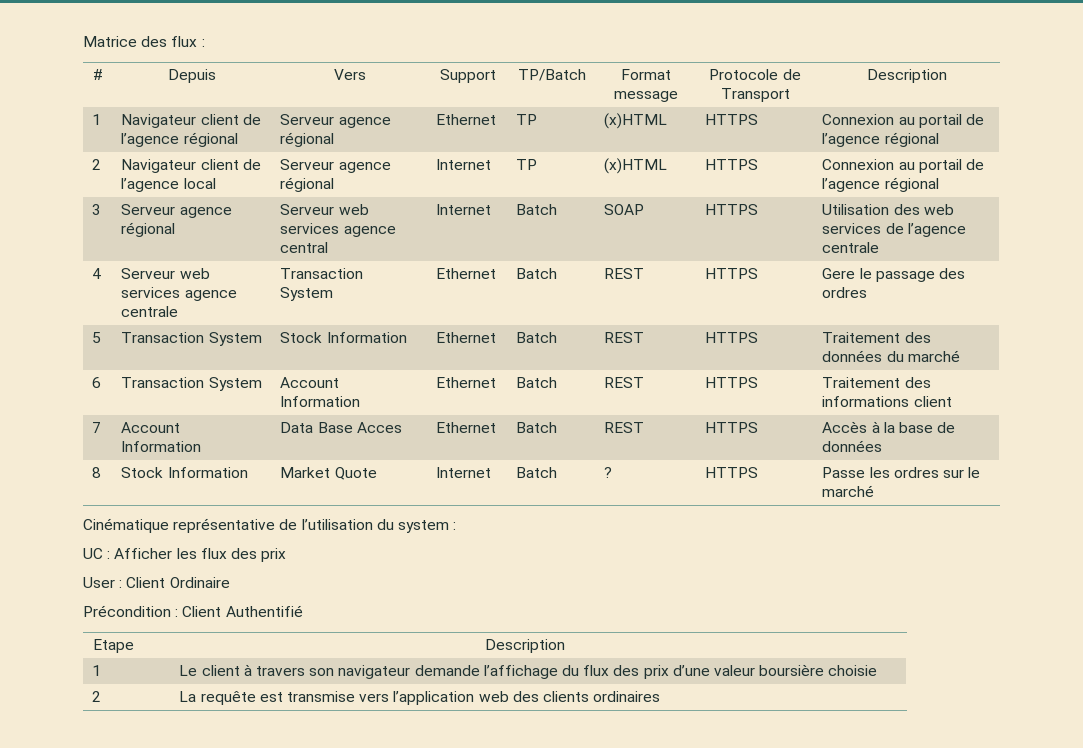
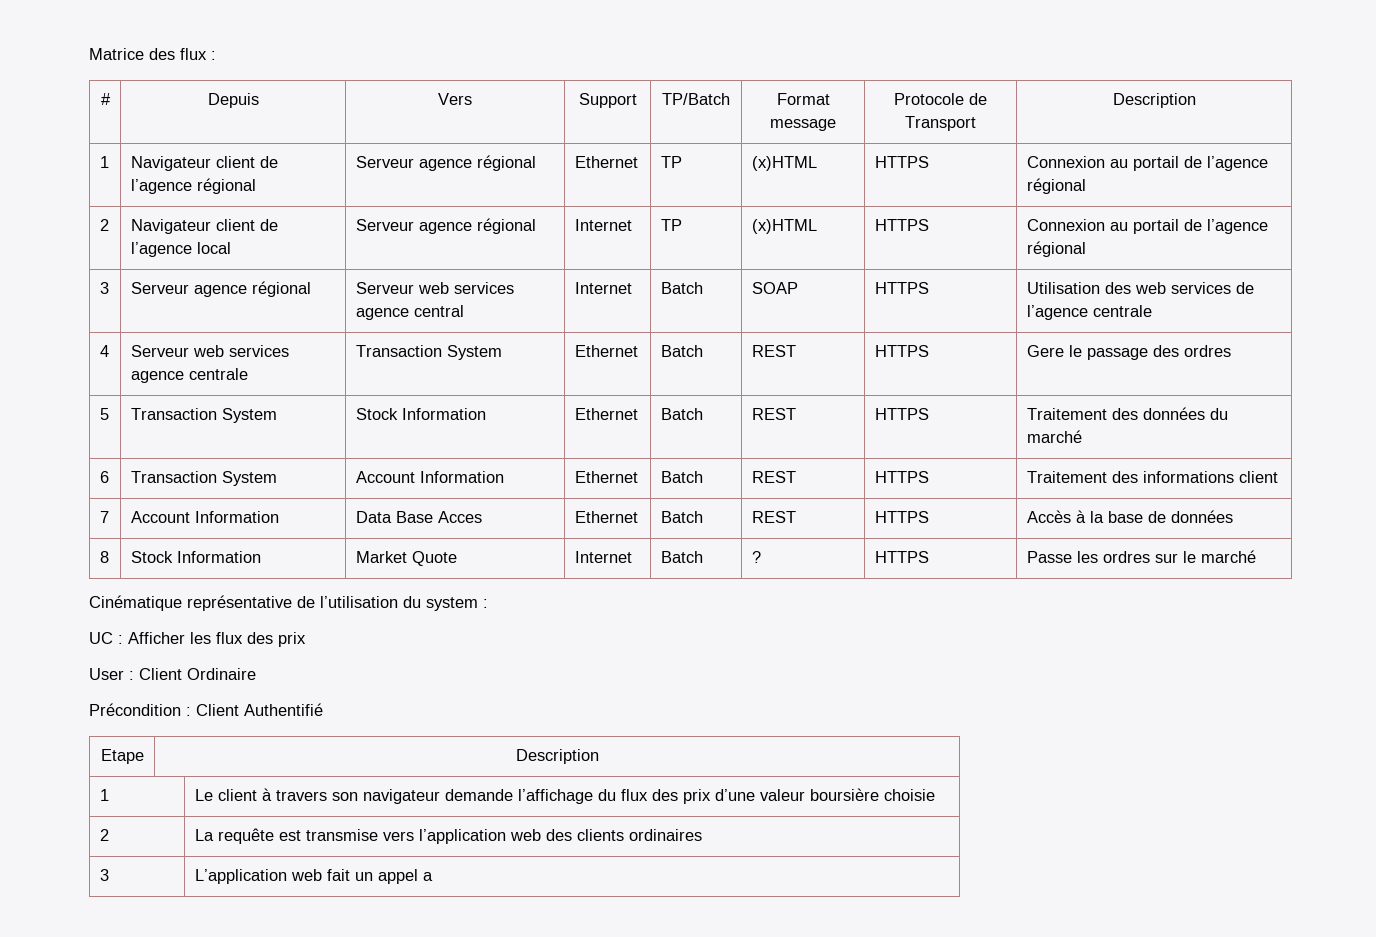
+ 3 | L’application web fait un appel a

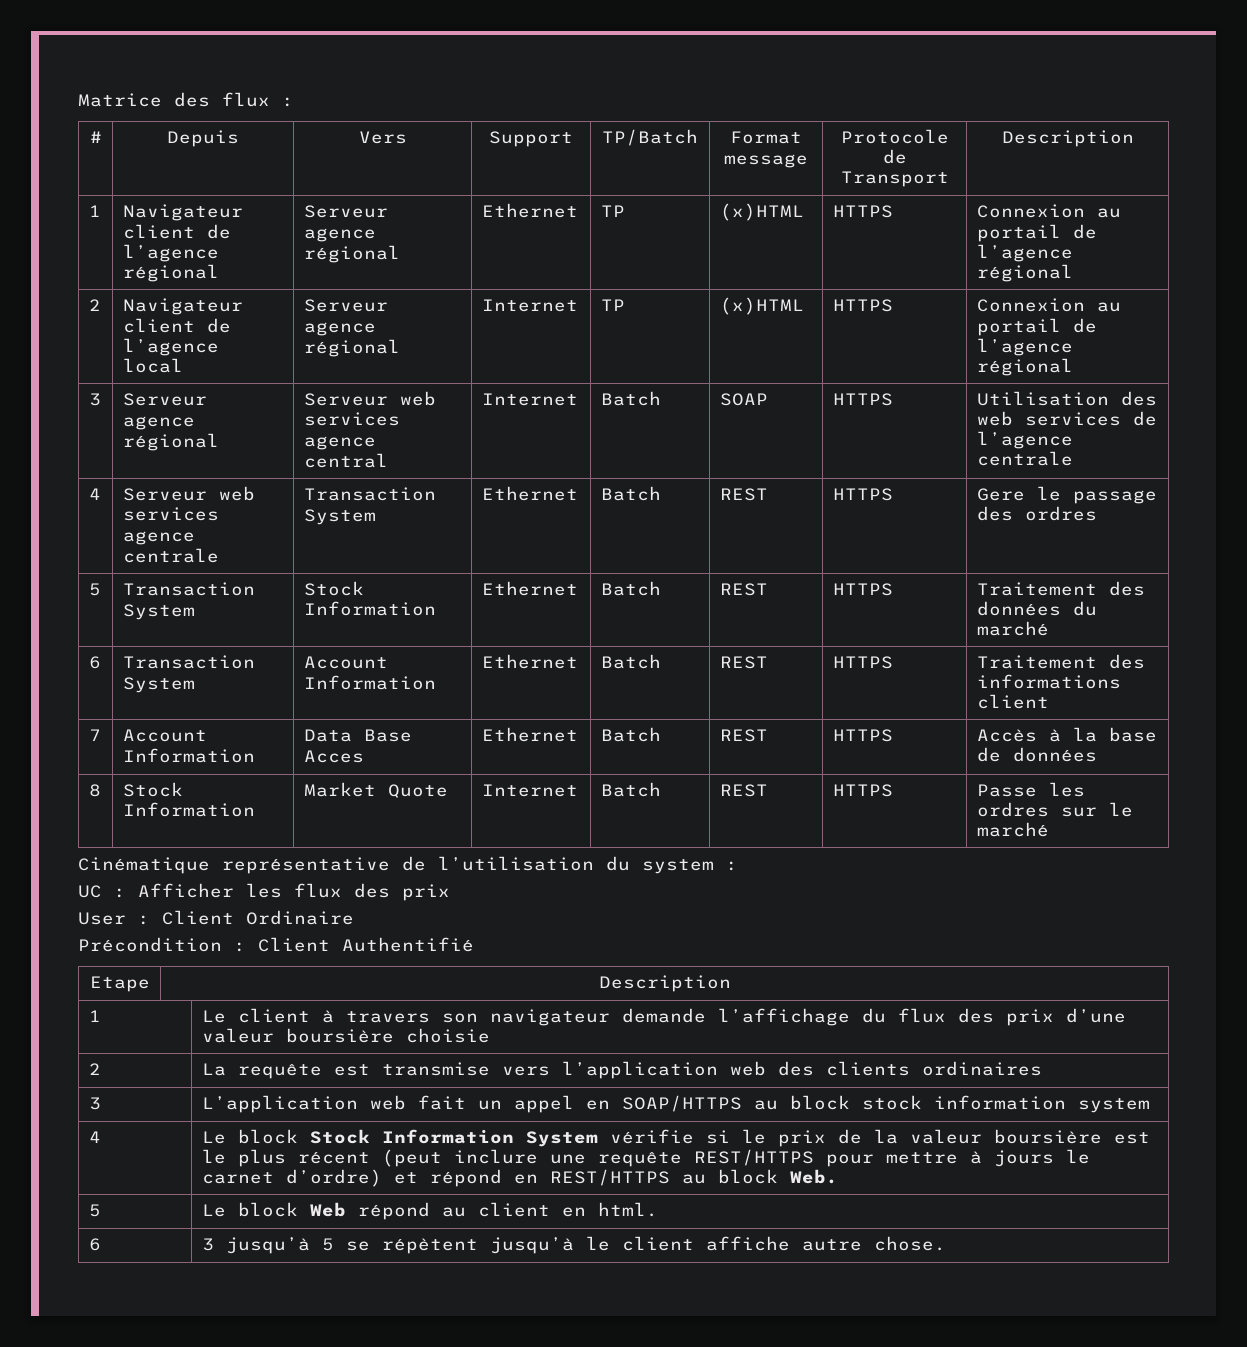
- 8 | Stock Information | Market Quote | Internet | Batch | ? | HTTPS | Passe les ordres sur le marché
+ 8 | Stock Information | Market Quote | Internet | Batch | REST | HTTPS | Passe les ordres sur le marché
- 3 | L’application web fait un appel a
+ 3 | L’application web fait un appel en SOAP/HTTPS au block stock information system
+ 4 | Le block Stock Information System vérifie si le prix de la valeur boursière est le plus récent (peut inclure une requête REST/HTTPS pour mettre à jours le carnet d’ordre) et répond en REST/HTTPS au block Web.
+ 5 | Le block Web répond au client en html.
+ 6 | 3 jusqu’à 5 se répètent jusqu’à le client affiche autre chose.

